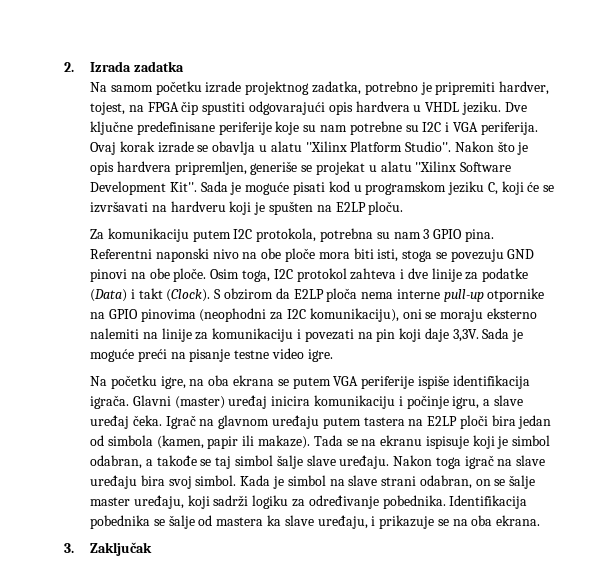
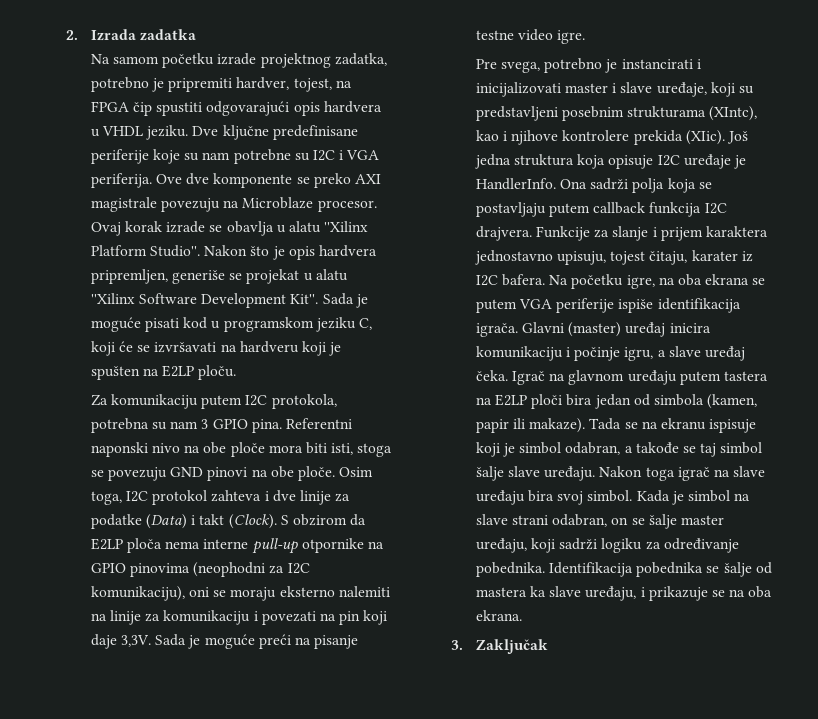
+ Ove dve komponente se preko AXI magistrale povezuju na Microblaze procesor.
+ Pre svega, potrebno je instancirati i inicijalizovati master i slave uređaje, koji su predstavljeni posebnim strukturama (XIntc), kao i njihove kontrolere prekida (XIic). Još jedna struktura koja opisuje I2C uređaje je HandlerInfo. Ona sadrži polja koja se postavljaju putem callback funkcija I2C drajvera. Funkcije za slanje i prijem karaktera jednostavno upisuju, tojest čitaju, karater iz I2C bafera.

